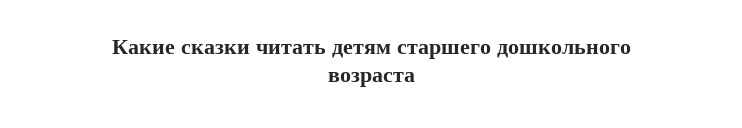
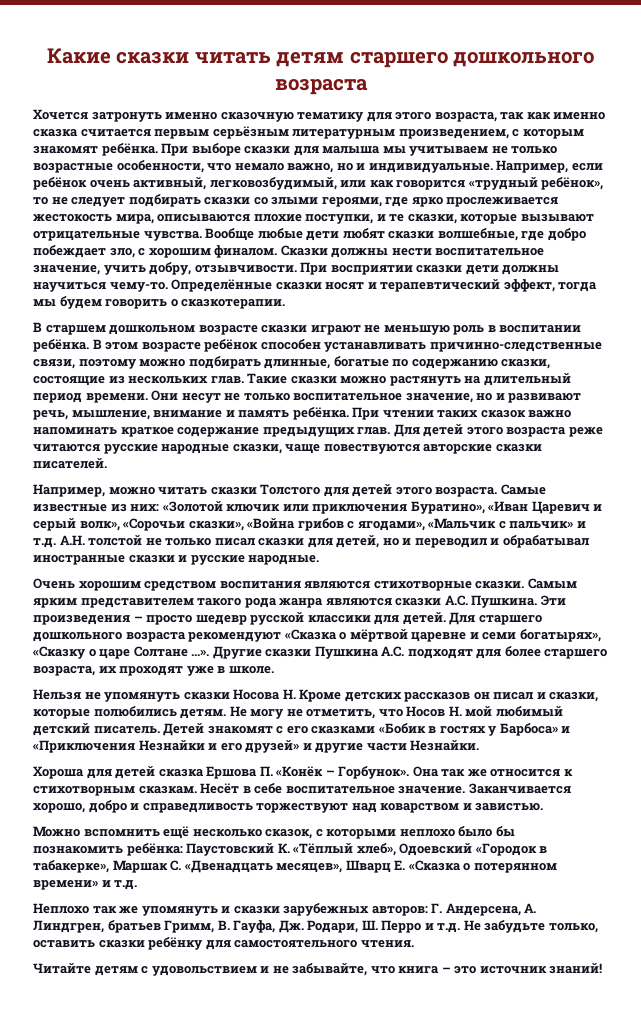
+ Хочется затронуть именно сказочную тематику для этого возраста, так как именно сказка считается первым серьёзным литературным произведением, с которым знакомят ребёнка. При выборе сказки для малыша мы учитываем не только возрастные особенности, что немало важно, но и индивидуальные. Например, если ребёнок очень активный, легковозбудимый, или как говорится «трудный ребёнок», то не следует подбирать сказки со злыми героями, где ярко прослеживается жестокость мира, описываются плохие поступки, и те сказки, которые вызывают отрицательные чувства. Вообще любые дети любят сказки волшебные, где добро побеждает зло, с хорошим финалом. Сказки должны нести воспитательное значение, учить добру, отзывчивости. При восприятии сказки дети должны научиться чему-то. Определённые сказки носят и терапевтический эффект, тогда мы будем говорить о сказкотерапии.
+ В старшем дошкольном возрасте сказки играют не меньшую роль в воспитании ребёнка. В этом возрасте ребёнок способен устанавливать причинно-следственные связи, поэтому можно подбирать длинные, богатые по содержанию сказки, состоящие из нескольких глав. Такие сказки можно растянуть на длительный период времени. Они несут не только воспитательное значение, но и развивают речь, мышление, внимание и память ребёнка. При чтении таких сказок важно напоминать краткое содержание предыдущих глав. Для детей этого возраста реже читаются русские народные сказки, чаще повествуются авторские сказки писателей.
+ Например, можно читать сказки Толстого для детей этого возраста. Самые известные из них: «Золотой ключик или приключения Буратино», «Иван Царевич и серый волк», «Сорочьи сказки», «Война грибов с ягодами», «Мальчик с пальчик» и т.д. А.Н. толстой не только писал сказки для детей, но и переводил и обрабатывал иностранные сказки и русские народные.
+ Очень хорошим средством воспитания являются стихотворные сказки. Самым ярким представителем такого рода жанра являются сказки А.С. Пушкина. Эти произведения – просто шедевр русской классики для детей. Для старшего дошкольного возраста рекомендуют «Сказка о мёртвой царевне и семи богатырях», «Сказку о царе Солтане …». Другие сказки Пушкина А.С. подходят для более старшего возраста, их проходят уже в школе.
+ Нельзя не упомянуть сказки Носова Н. Кроме детских рассказов он писал и сказки, которые полюбились детям. Не могу не отметить, что Носов Н. мой любимый детский писатель. Детей знакомят с его сказками «Бобик в гостях у Барбоса» и «Приключения Незнайки и его друзей» и другие части Незнайки.
+ Хороша для детей сказка Ершова П. «Конёк – Горбунок». Она так же относится к стихотворным сказкам. Несёт в себе воспитательное значение. Заканчивается хорошо, добро и справедливость торжествуют над коварством и завистью.
+ Можно вспомнить ещё несколько сказок, с которыми неплохо было бы познакомить ребёнка: Паустовский К. «Тёплый хлеб», Одоевский «Городок в табакерке», Маршак С. «Двенадцать месяцев», Шварц Е. «Сказка о потерянном времени» и т.д.
+ Неплохо так же упомянуть и сказки зарубежных авторов: Г. Андерсена, А. Линдгрен, братьев Гримм, В. Гауфа, Дж. Родари, Ш. Перро и т.д. Не забудьте только, оставить сказки ребёнку для самостоятельного чтения.
+ Читайте детям с удовольствием и не забывайте, что книга – это источник знаний!

